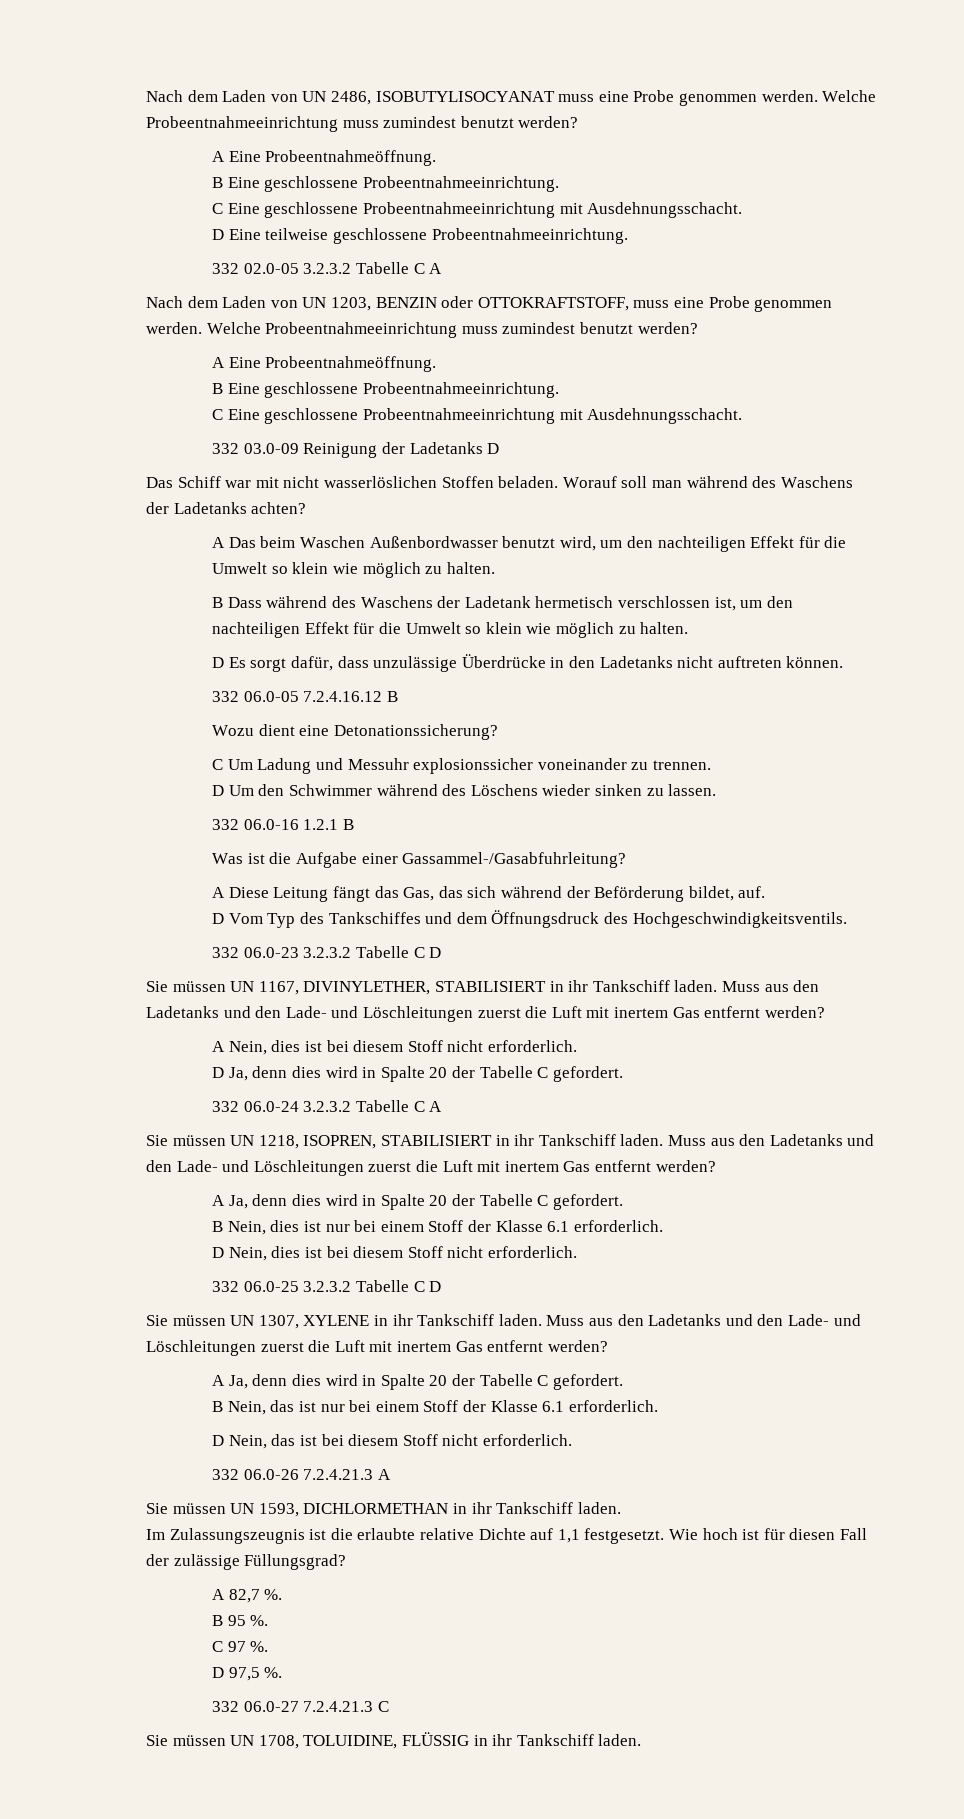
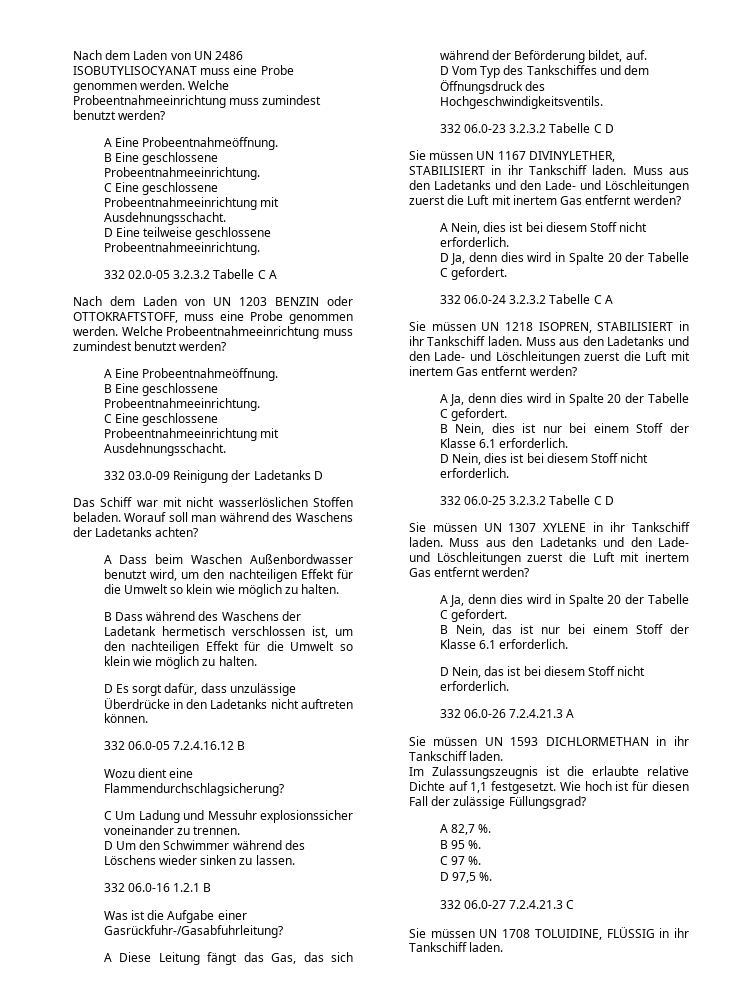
- Nach dem Laden von UN 2486, ISOBUTYLISOCYANAT muss eine Probe genommen werden.
+ Nach dem Laden von UN 2486 ISOBUTYLISOCYANAT muss eine Probe genommen werden.
- Nach dem Laden von UN 1203, BENZIN oder OTTOKRAFTSTOFF, muss eine Probe genommen werden.
+ Nach dem Laden von UN 1203 BENZIN oder OTTOKRAFTSTOFF, muss eine Probe genommen werden.
- A Das beim Waschen Außenbordwasser benutzt wird, um den nachteiligen Effekt für die Umwelt so klein wie möglich zu halten.
+ A Dass beim Waschen Außenbordwasser benutzt wird, um den nachteiligen Effekt für die Umwelt so klein wie möglich zu halten.
- Wozu dient eine Detonationssicherung?
+ Wozu dient eine Flammendurchschlagsicherung?
- Was ist die Aufgabe einer Gassammel-/Gasabfuhrleitung?
+ Was ist die Aufgabe einer Gasrückfuhr-/Gasabfuhrleitung?
- Sie müssen UN 1167, DIVINYLETHER, STABILISIERT in ihr Tankschiff laden.
+ Sie müssen UN 1167 DIVINYLETHER, STABILISIERT in ihr Tankschiff laden.
- Sie müssen UN 1218, ISOPREN, STABILISIERT in ihr Tankschiff laden.
+ Sie müssen UN 1218 ISOPREN, STABILISIERT in ihr Tankschiff laden.
- Sie müssen UN 1307, XYLENE in ihr Tankschiff laden.
+ Sie müssen UN 1307 XYLENE in ihr Tankschiff laden.
- Sie müssen UN 1593, DICHLORMETHAN in ihr Tankschiff laden.
+ Sie müssen UN 1593 DICHLORMETHAN in ihr Tankschiff laden.
- Sie müssen UN 1708, TOLUIDINE, FLÜSSIG in ihr Tankschiff laden.
+ Sie müssen UN 1708 TOLUIDINE, FLÜSSIG in ihr Tankschiff laden.

